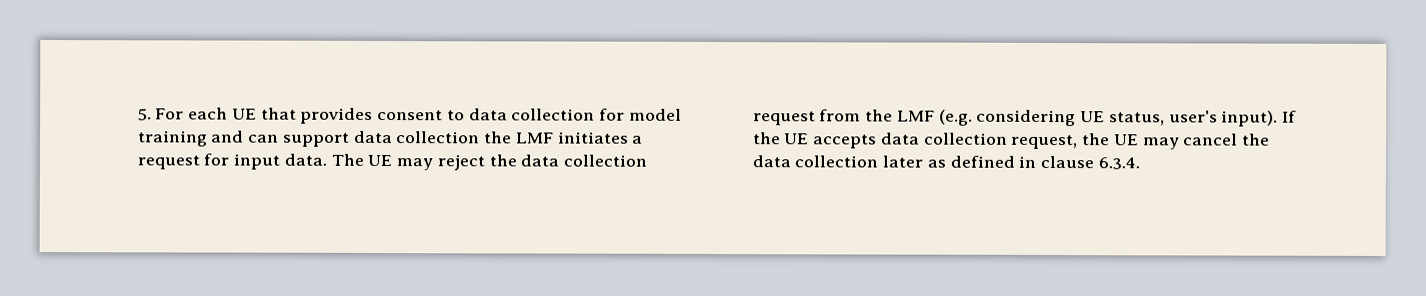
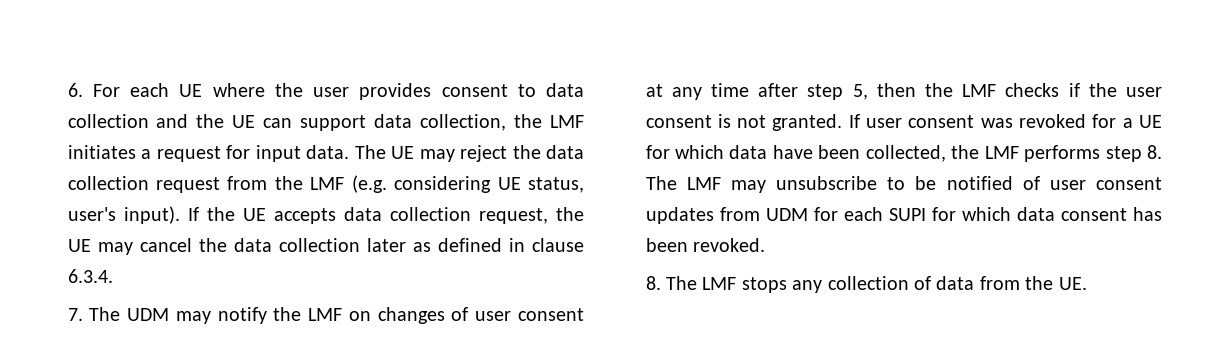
- 5. For each UE that provides consent to data collection for model training and can support data collection the LMF initiates a request for input data.
+ 6. For each UE where the user provides consent to data collection and the UE can support data collection, the LMF initiates a request for input data.
+ 7. The UDM may notify the LMF on changes of user consent at any time after step 5, then the LMF checks if the user consent is not granted. If user consent was revoked for a UE for which data have been collected, the LMF performs step 8. The LMF may unsubscribe to be notified of user consent updates from UDM for each SUPI for which data consent has been revoked.
+ 8. The LMF stops any collection of data from the UE.

